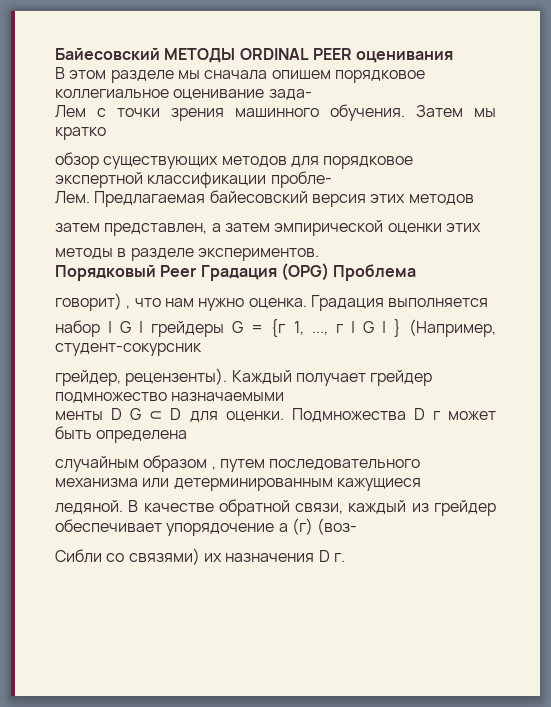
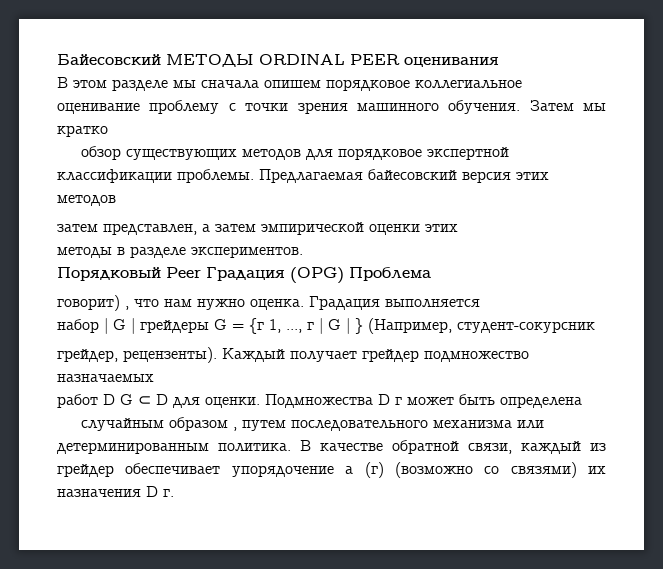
- В этом разделе мы сначала опишем порядковое коллегиальное оценивание зада-
- Лем с точки зрения машинного обучения.
+ В этом разделе мы сначала опишем порядковое коллегиальное оценивание проблему с точки зрения машинного обучения.
- обзор существующих методов для порядковое экспертной классификации пробле-
- Лем. Предлагаемая байесовский версия этих методов
+ обзор существующих методов для порядковое экспертной классификации проблемы. Предлагаемая байесовский версия этих методов
- Каждый получает грейдер подмножество назначаемыми
- менты D G ⊂ D для оценки.
+ Каждый получает грейдер подмножество назначаемых
+ работ D G ⊂ D для оценки.
- случайным образом , путем последовательного механизма или детерминированным кажущиеся
- ледяной.
+ случайным образом , путем последовательного механизма или детерминированным политика.
- В качестве обратной связи, каждый из грейдер обеспечивает упорядочение а (г) (воз-
- Сибли со связями) их назначения D г.
+ В качестве обратной связи, каждый из грейдер обеспечивает упорядочение а (г) (возможно со связями) их назначения D г.

